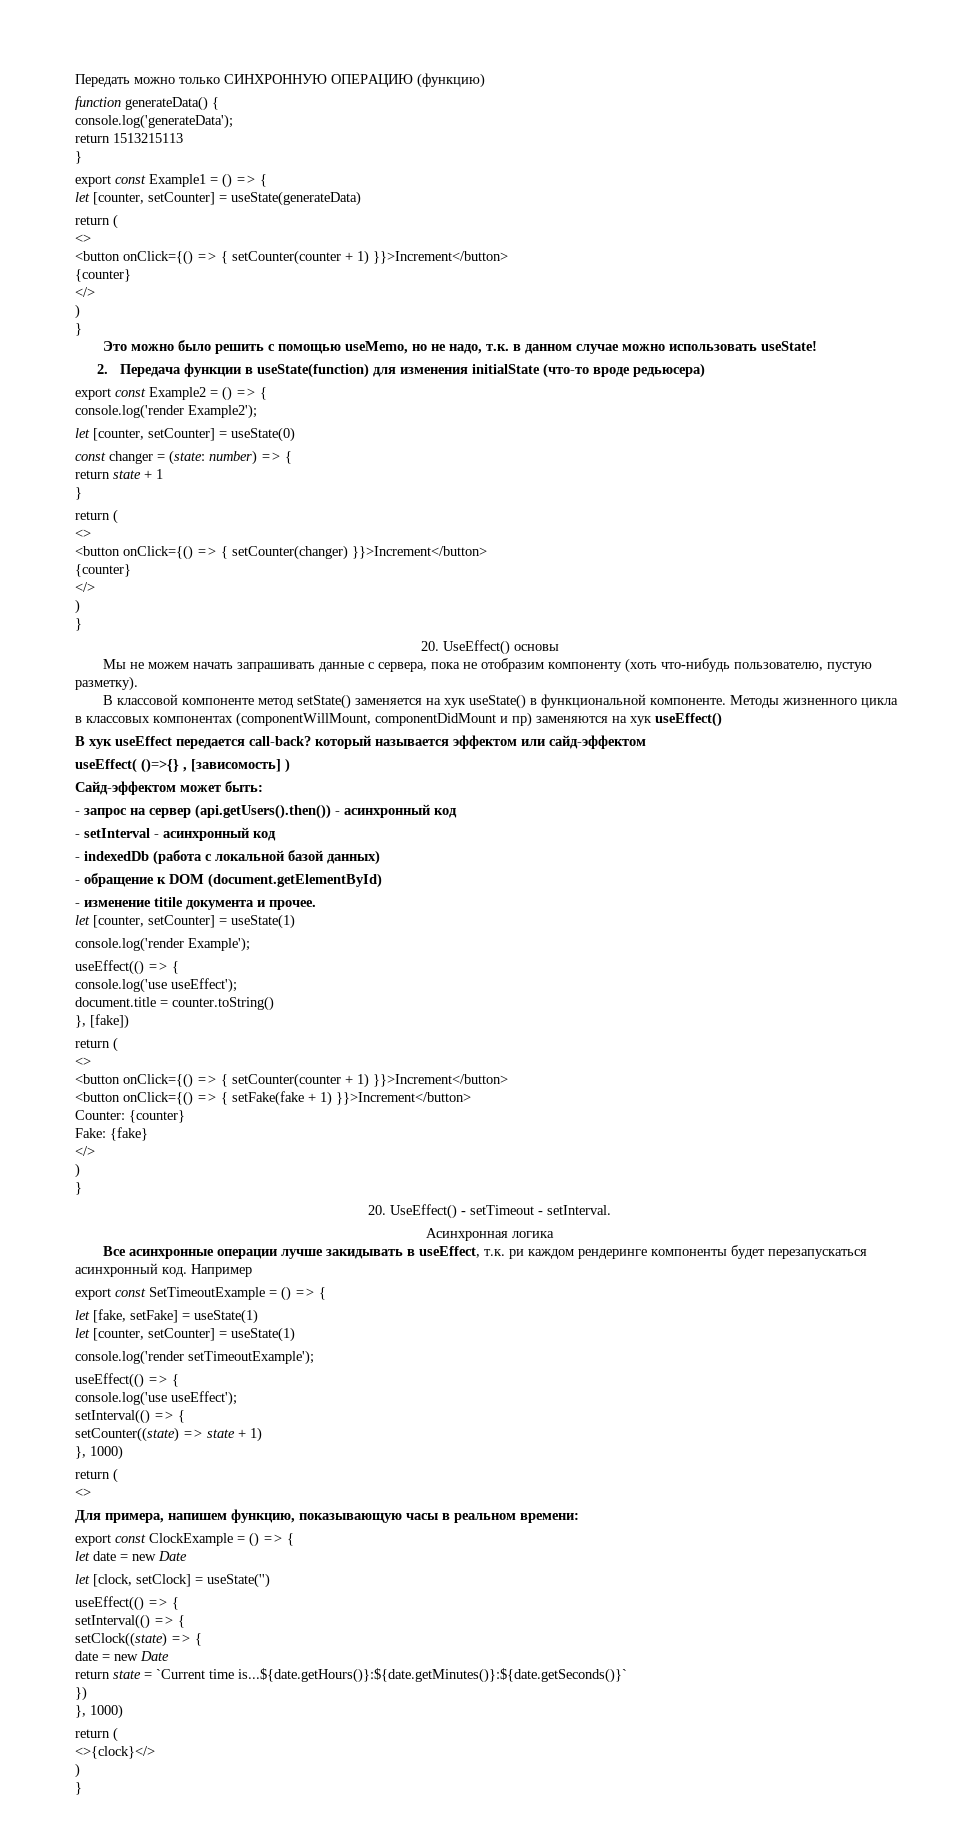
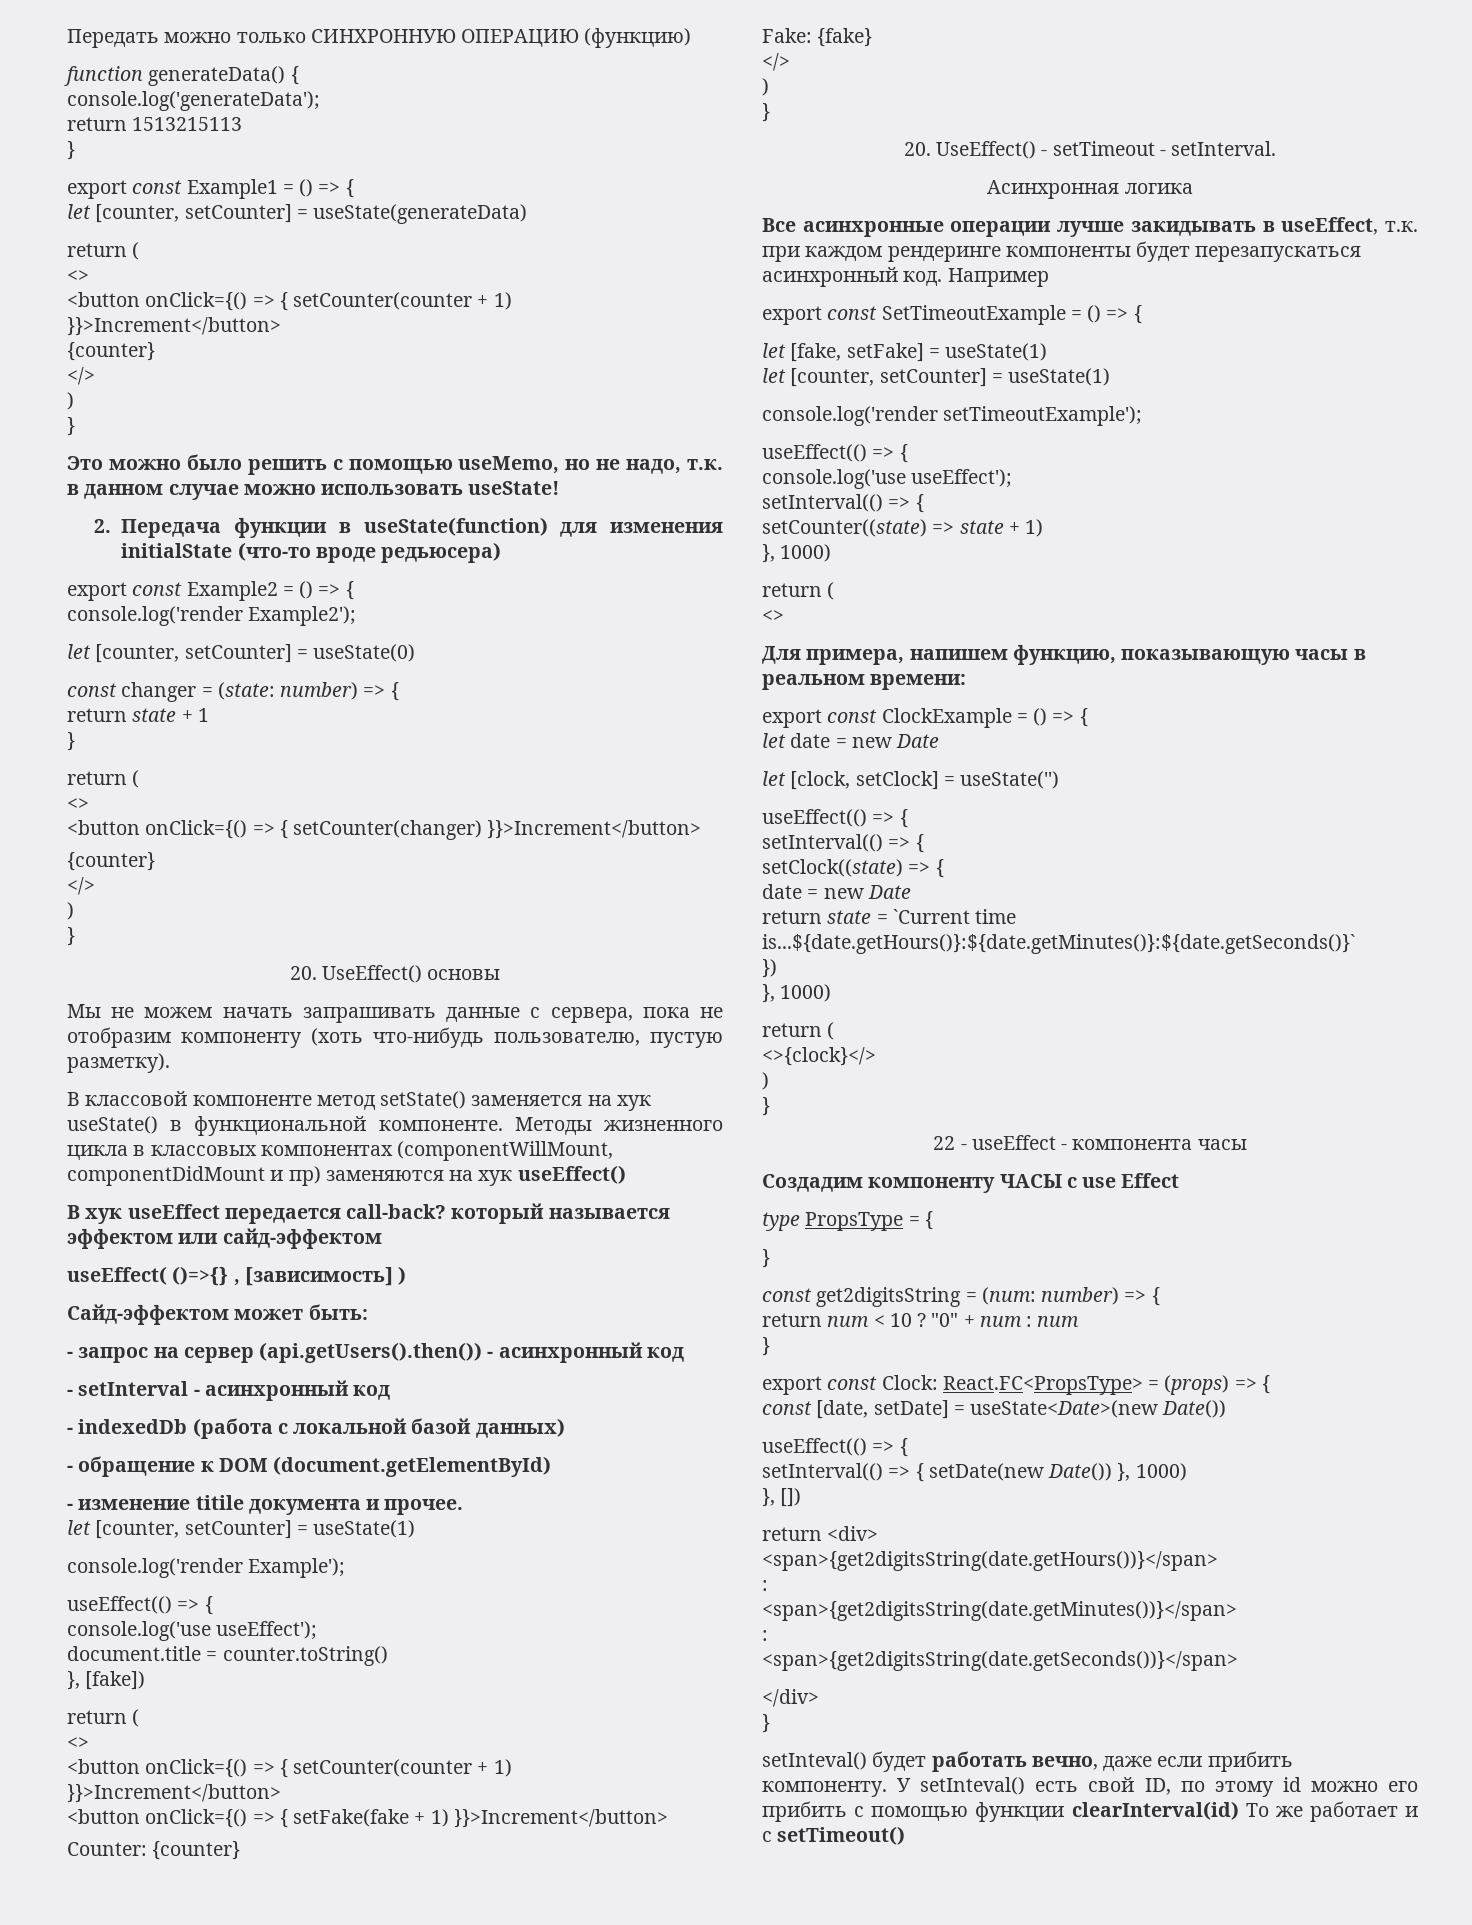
- useEffect( ()=>{} , [зависомость] )
+ useEffect( ()=>{} , [зависимость] )
- Все асинхронные операции лучше закидывать в useEffect, т.к. ри каждом рендеринге компоненты будет перезапускаться асинхронный код.
+ Все асинхронные операции лучше закидывать в useEffect, т.к. при каждом рендеринге компоненты будет перезапускаться асинхронный код.
+ 22 - useEffect - компонента часы
+ Создадим компоненту ЧАСЫ с use Effect
+ type PropsType = {
+ }
+ const get2digitsString = (num: number) => {
+ return num < 10 ? "0" + num : num
+ }
+ export const Clock: React.FC<PropsType> = (props) => {
+ const [date, setDate] = useState<Date>(new Date())
+ useEffect(() => {
+ setInterval(() => { setDate(new Date()) }, 1000)
+ }, [])
+ return <div>
+ <span>{get2digitsString(date.getHours())}</span>
+ :
+ <span>{get2digitsString(date.getMinutes())}</span>
+ :
+ <span>{get2digitsString(date.getSeconds())}</span>
+ </div>
+ }
+ setInteval() будет работать вечно, даже если прибить компоненту. У setInteval() есть свой ID, по этому id можно его прибить с помощью функции clearInterval(id) То же работает и с setTimeout()

